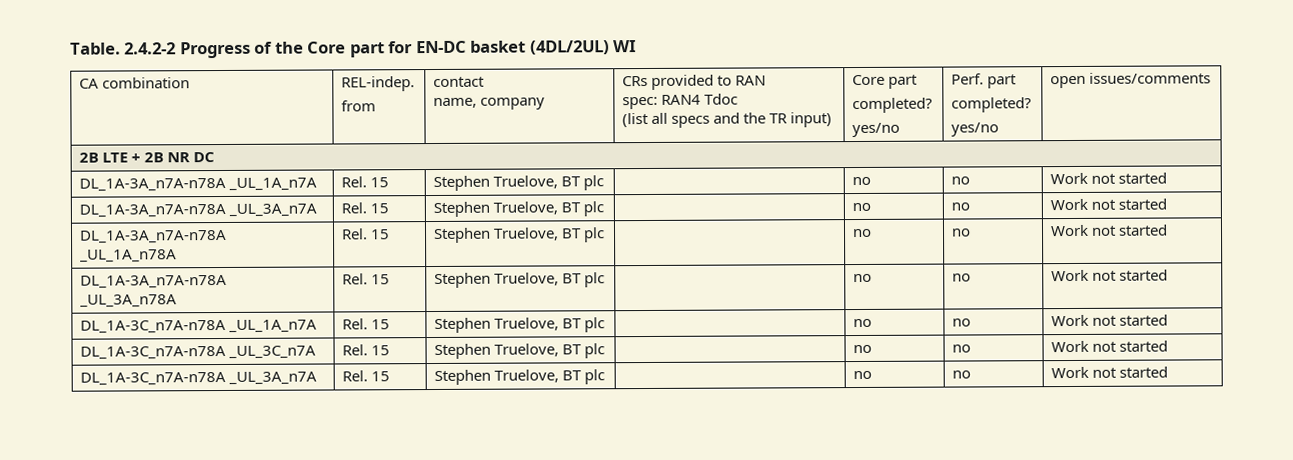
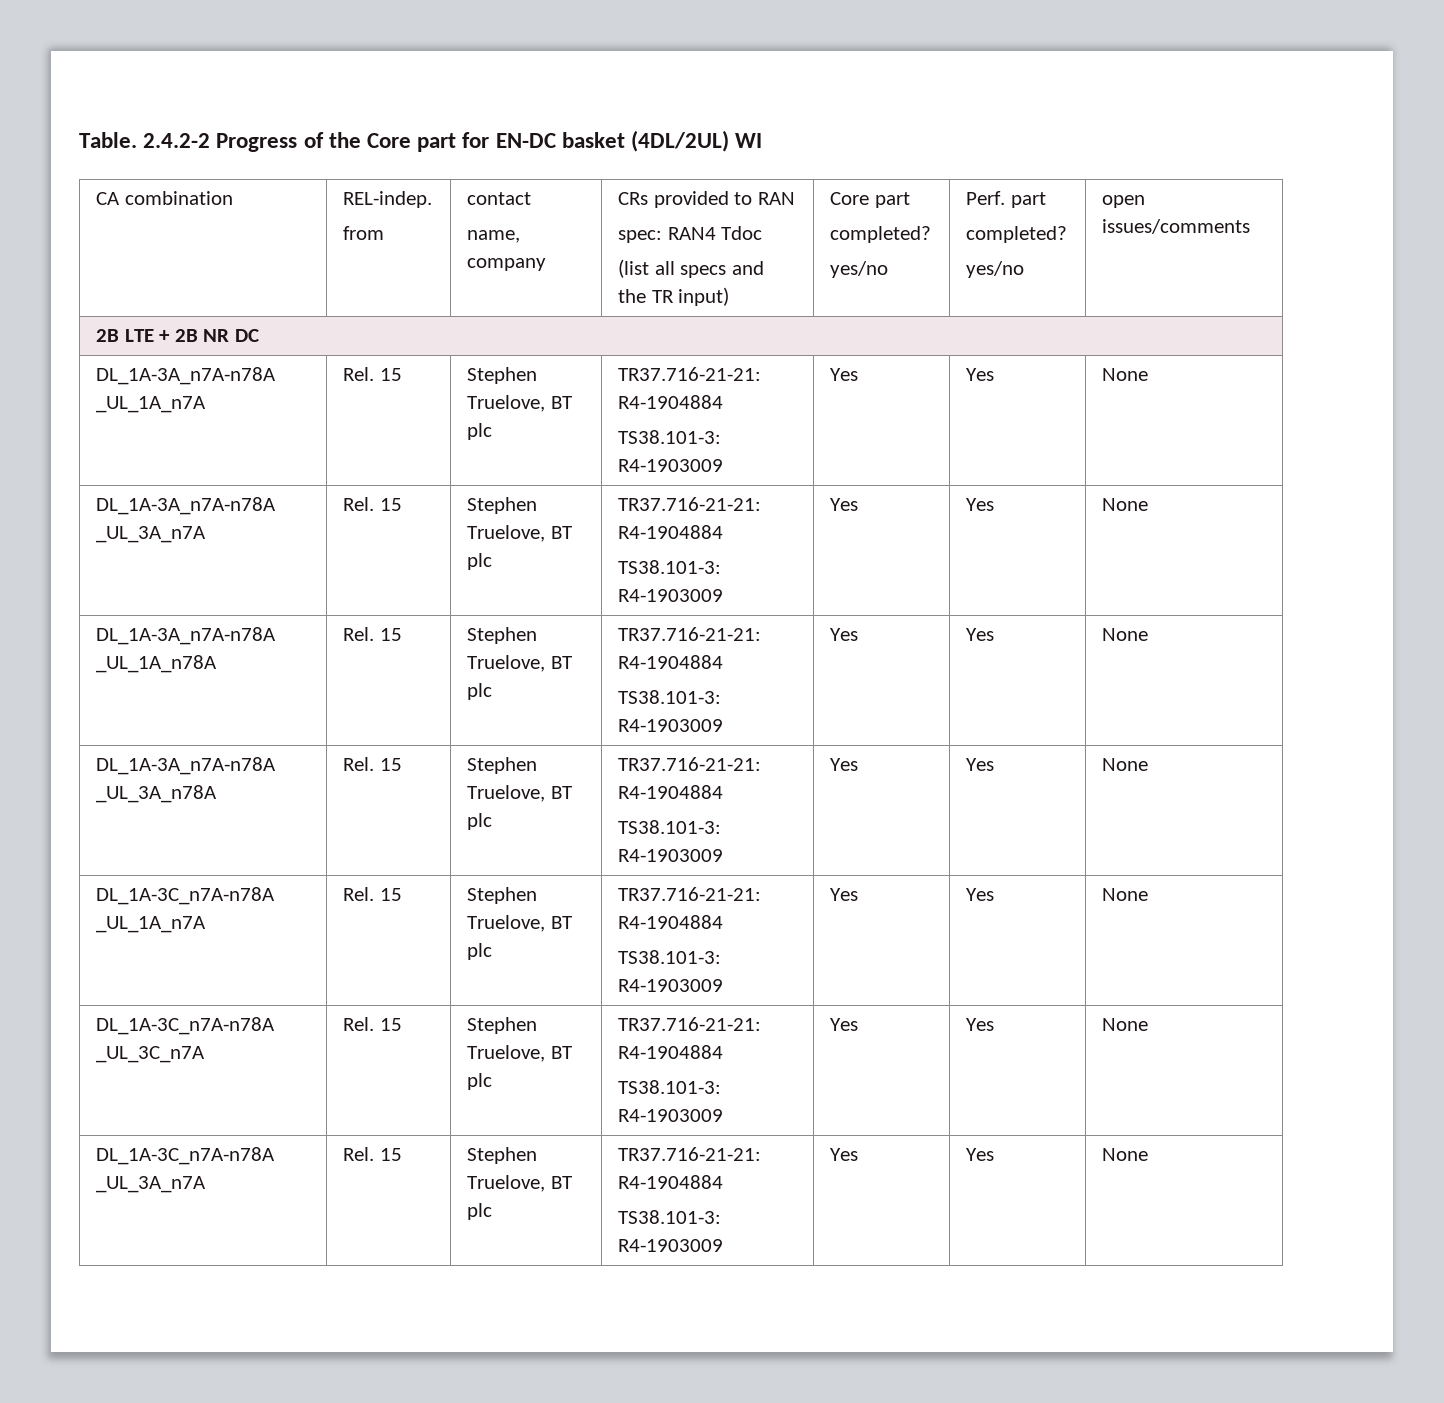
- DL_1A-3A_n7A-n78A _UL_1A_n7A | Rel. 15 | Stephen Truelove, BT plc | | no | no | Work not started
+ DL_1A-3A_n7A-n78A _UL_1A_n7A | Rel. 15 | Stephen Truelove, BT plc | TR37.716-21-21: R4-1904884
+ TS38.101-3: R4-1903009 | Yes | Yes | None
- DL_1A-3A_n7A-n78A _UL_3A_n7A | Rel. 15 | Stephen Truelove, BT plc | | no | no | Work not started
+ DL_1A-3A_n7A-n78A _UL_3A_n7A | Rel. 15 | Stephen Truelove, BT plc | TR37.716-21-21: R4-1904884
+ TS38.101-3: R4-1903009 | Yes | Yes | None
- DL_1A-3A_n7A-n78A _UL_1A_n78A | Rel. 15 | Stephen Truelove, BT plc | | no | no | Work not started
+ DL_1A-3A_n7A-n78A _UL_1A_n78A | Rel. 15 | Stephen Truelove, BT plc | TR37.716-21-21: R4-1904884
+ TS38.101-3: R4-1903009 | Yes | Yes | None
- DL_1A-3A_n7A-n78A _UL_3A_n78A | Rel. 15 | Stephen Truelove, BT plc | | no | no | Work not started
+ DL_1A-3A_n7A-n78A _UL_3A_n78A | Rel. 15 | Stephen Truelove, BT plc | TR37.716-21-21: R4-1904884
+ TS38.101-3: R4-1903009 | Yes | Yes | None
- DL_1A-3C_n7A-n78A _UL_1A_n7A | Rel. 15 | Stephen Truelove, BT plc | | no | no | Work not started
+ DL_1A-3C_n7A-n78A _UL_1A_n7A | Rel. 15 | Stephen Truelove, BT plc | TR37.716-21-21: R4-1904884
+ TS38.101-3: R4-1903009 | Yes | Yes | None
- DL_1A-3C_n7A-n78A _UL_3C_n7A | Rel. 15 | Stephen Truelove, BT plc | | no | no | Work not started
+ DL_1A-3C_n7A-n78A _UL_3C_n7A | Rel. 15 | Stephen Truelove, BT plc | TR37.716-21-21: R4-1904884
+ TS38.101-3: R4-1903009 | Yes | Yes | None
- DL_1A-3C_n7A-n78A _UL_3A_n7A | Rel. 15 | Stephen Truelove, BT plc | | no | no | Work not started
+ DL_1A-3C_n7A-n78A _UL_3A_n7A | Rel. 15 | Stephen Truelove, BT plc | TR37.716-21-21: R4-1904884
+ TS38.101-3: R4-1903009 | Yes | Yes | None

